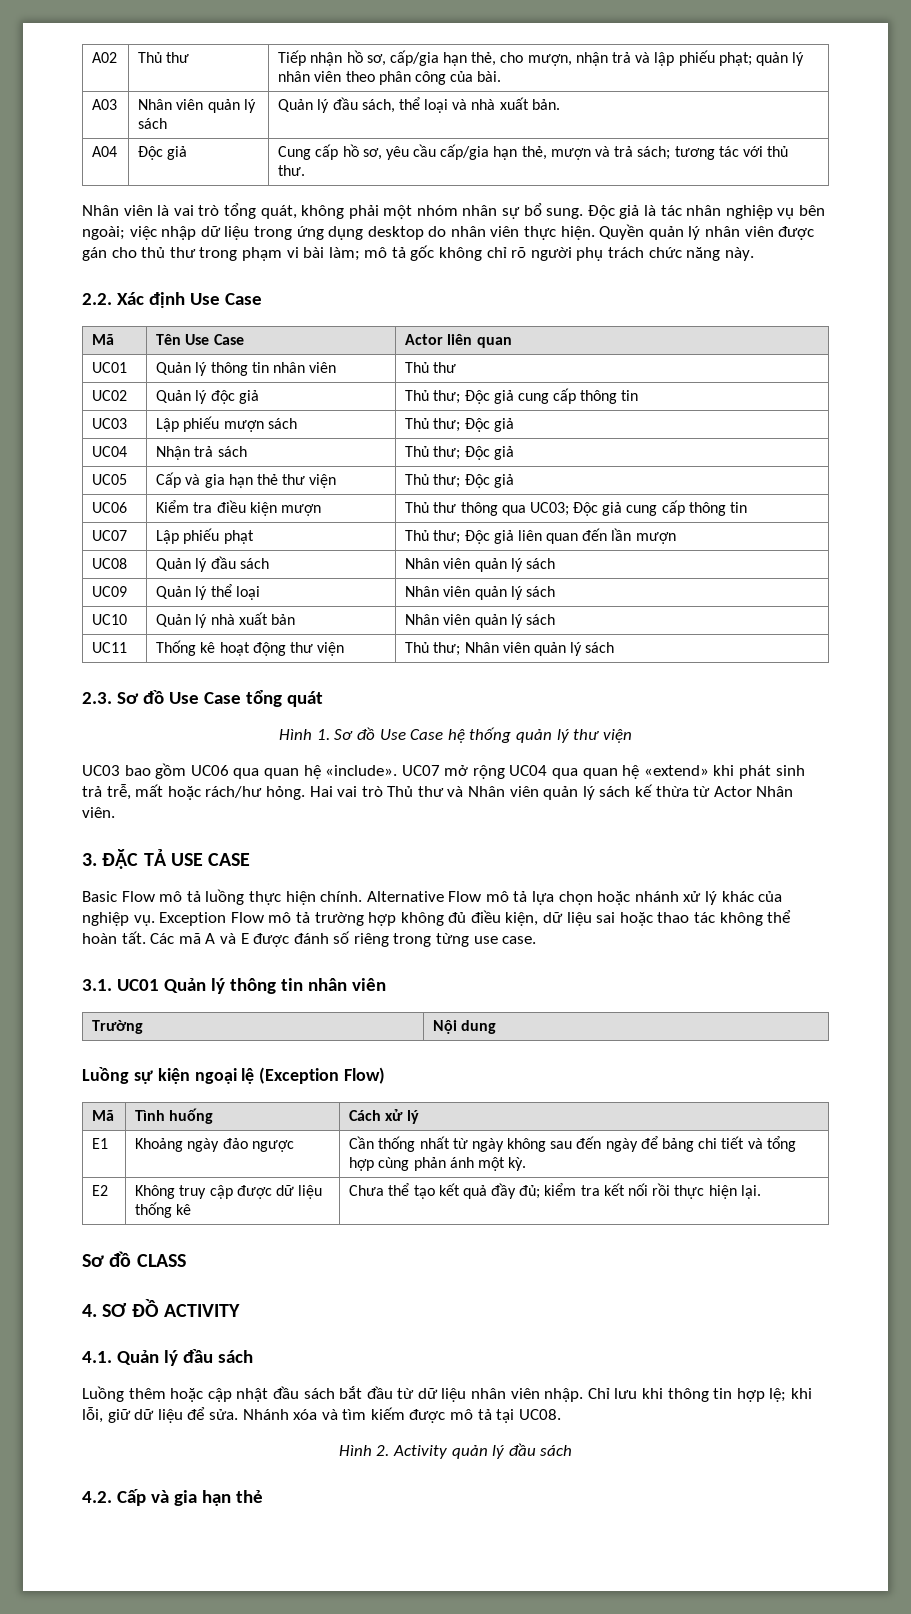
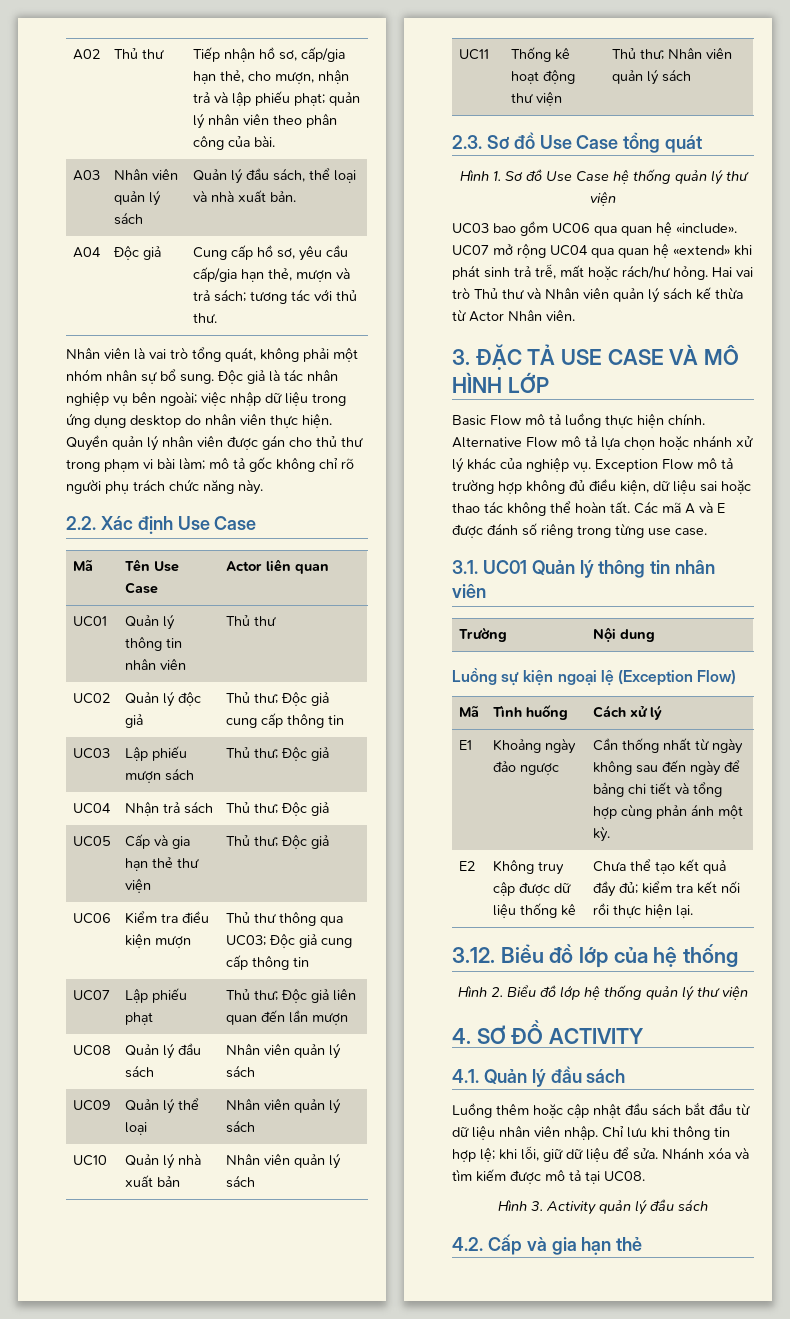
- 3. ĐẶC TẢ USE CASE
+ 3. ĐẶC TẢ USE CASE VÀ MÔ HÌNH LỚP
- Sơ đồ CLASS
+ 3.12. Biểu đồ lớp của hệ thống
+ Hình 2. Biểu đồ lớp hệ thống quản lý thư viện
- Hình 2. Activity quản lý đầu sách
+ Hình 3. Activity quản lý đầu sách

